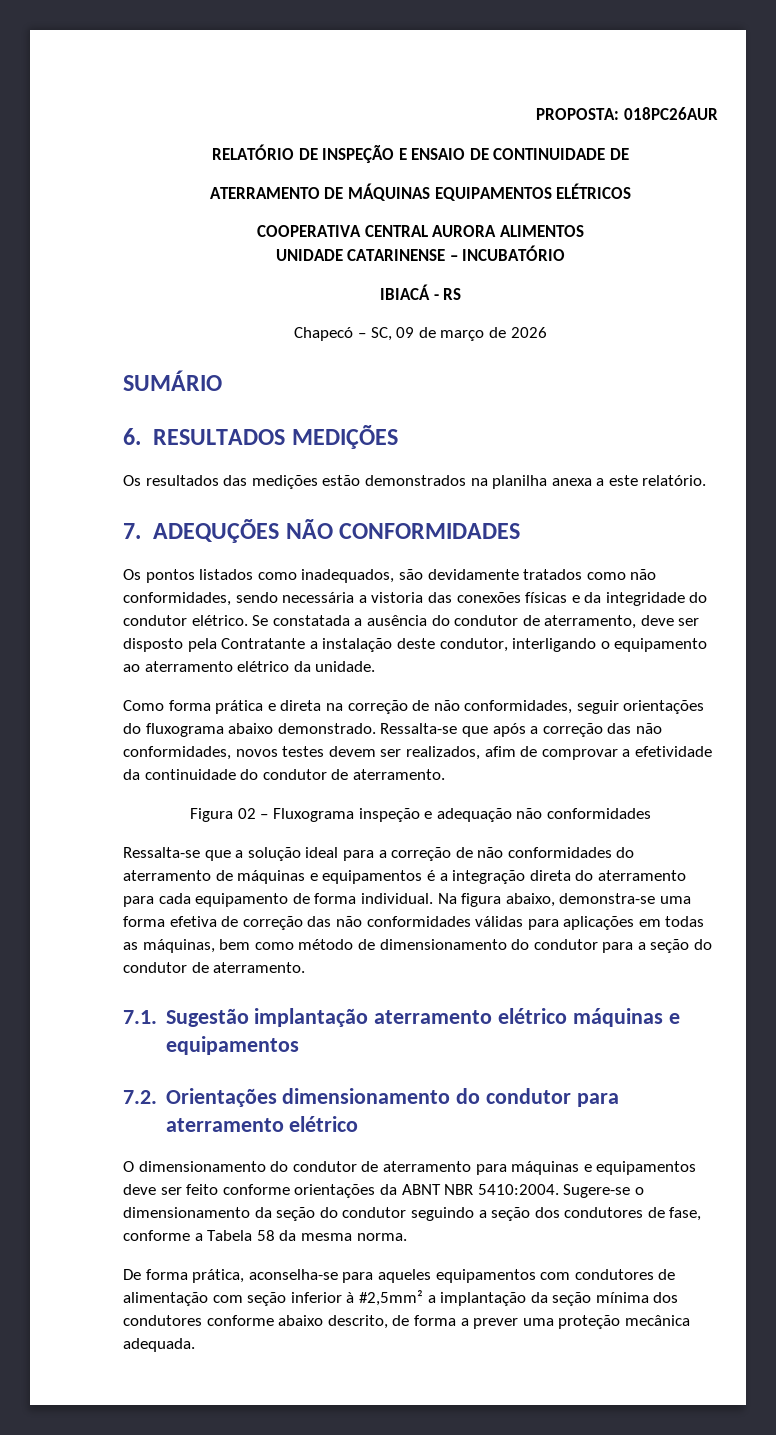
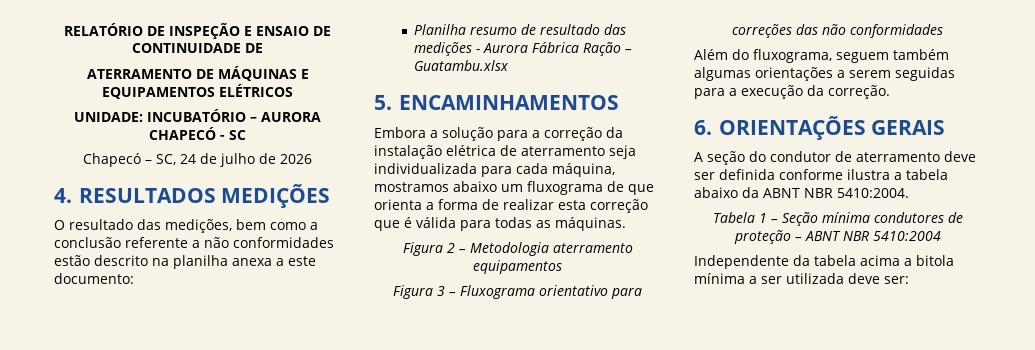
- PROPOSTA: 018PC26AUR
- ATERRAMENTO DE MÁQUINAS EQUIPAMENTOS ELÉTRICOS
+ ATERRAMENTO DE MÁQUINAS E EQUIPAMENTOS ELÉTRICOS
- COOPERATIVA CENTRAL AURORA ALIMENTOS
- UNIDADE CATARINENSE – INCUBATÓRIO
- IBIACÁ - RS
+ UNIDADE: INCUBATÓRIO – AURORA CHAPECÓ - SC
- Chapecó – SC, 09 de março de 2026
+ Chapecó – SC, 24 de julho de 2026
- SUMÁRIO
- 6. RESULTADOS MEDIÇÕES
+ 4. RESULTADOS MEDIÇÕES
- Os resultados das medições estão demonstrados na planilha anexa a este relatório.
- 7. ADEQUÇÕES NÃO CONFORMIDADES
- Os pontos listados como inadequados, são devidamente tratados como não conformidades, sendo necessária a vistoria das conexões físicas e da integridade do condutor elétrico. Se constatada a ausência do condutor de aterramento, deve ser disposto pela Contratante a instalação deste condutor, interligando o equipamento ao aterramento elétrico da unidade.
- Como forma prática e direta na correção de não conformidades, seguir orientações do fluxograma abaixo demonstrado. Ressalta-se que após a correção das não conformidades, novos testes devem ser realizados, afim de comprovar a efetividade da continuidade do condutor de aterramento.
- Figura 02 – Fluxograma inspeção e adequação não conformidades
- Ressalta-se que a solução ideal para a correção de não conformidades do aterramento de máquinas e equipamentos é a integração direta do aterramento para cada equipamento de forma individual. Na figura abaixo, demonstra-se uma forma efetiva de correção das não conformidades válidas para aplicações em todas as máquinas, bem como método de dimensionamento do condutor para a seção do condutor de aterramento.
- 7.1. Sugestão implantação aterramento elétrico máquinas e equipamentos
- 7.2. Orientações dimensionamento do condutor para aterramento elétrico
- O dimensionamento do condutor de aterramento para máquinas e equipamentos deve ser feito conforme orientações da ABNT NBR 5410:2004. Sugere-se o dimensionamento da seção do condutor seguindo a seção dos condutores de fase, conforme a Tabela 58 da mesma norma.
- De forma prática, aconselha-se para aqueles equipamentos com condutores de alimentação com seção inferior à #2,5mm² a implantação da seção mínima dos condutores conforme abaixo descrito, de forma a prever uma proteção mecânica adequada.
+ O resultado das medições, bem como a conclusão referente a não conformidades estão descrito na planilha anexa a este documento:
+ Planilha resumo de resultado das medições - Aurora Fábrica Ração – Guatambu.xlsx
+ 5. ENCAMINHAMENTOS
+ Embora a solução para a correção da instalação elétrica de aterramento seja individualizada para cada máquina, mostramos abaixo um fluxograma de que orienta a forma de realizar esta correção que é válida para todas as máquinas.
+ Figura 2 – Metodologia aterramento equipamentos
+ Figura 3 – Fluxograma orientativo para correções das não conformidades
+ Além do fluxograma, seguem também algumas orientações a serem seguidas para a execução da correção.
+ 6. ORIENTAÇÕES GERAIS
+ A seção do condutor de aterramento deve ser definida conforme ilustra a tabela abaixo da ABNT NBR 5410:2004.
+ Tabela 1 – Seção mínima condutores de proteção – ABNT NBR 5410:2004
+ Independente da tabela acima a bitola mínima a ser utilizada deve ser:

